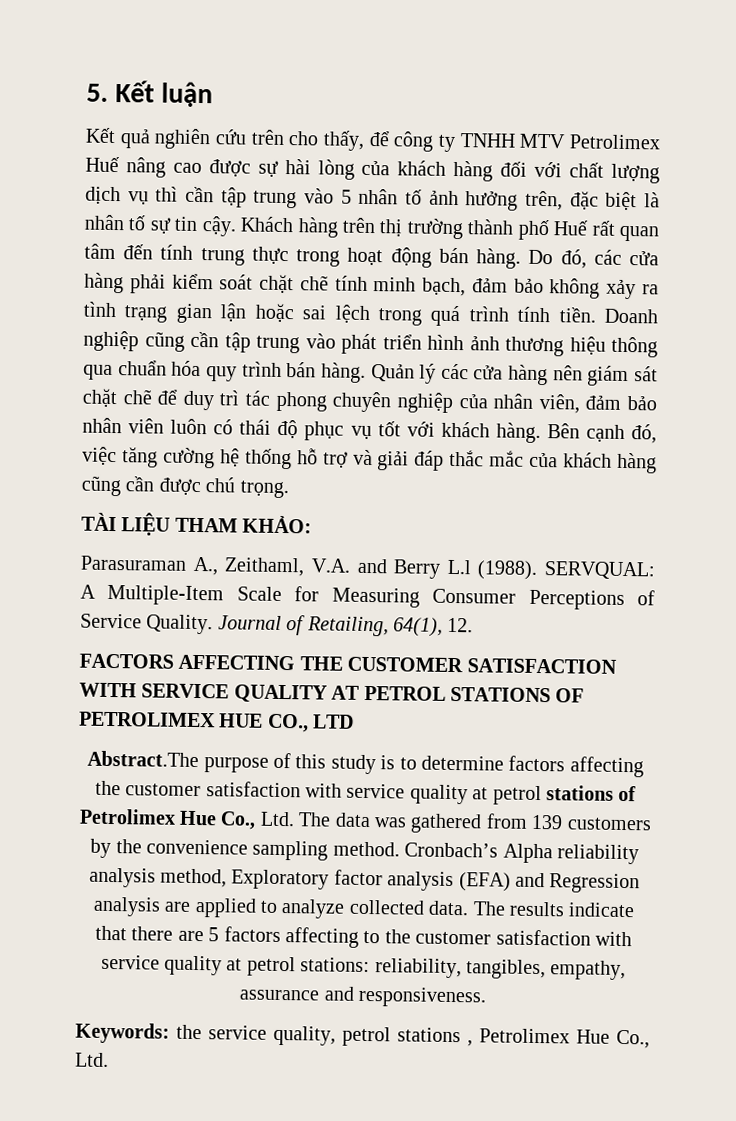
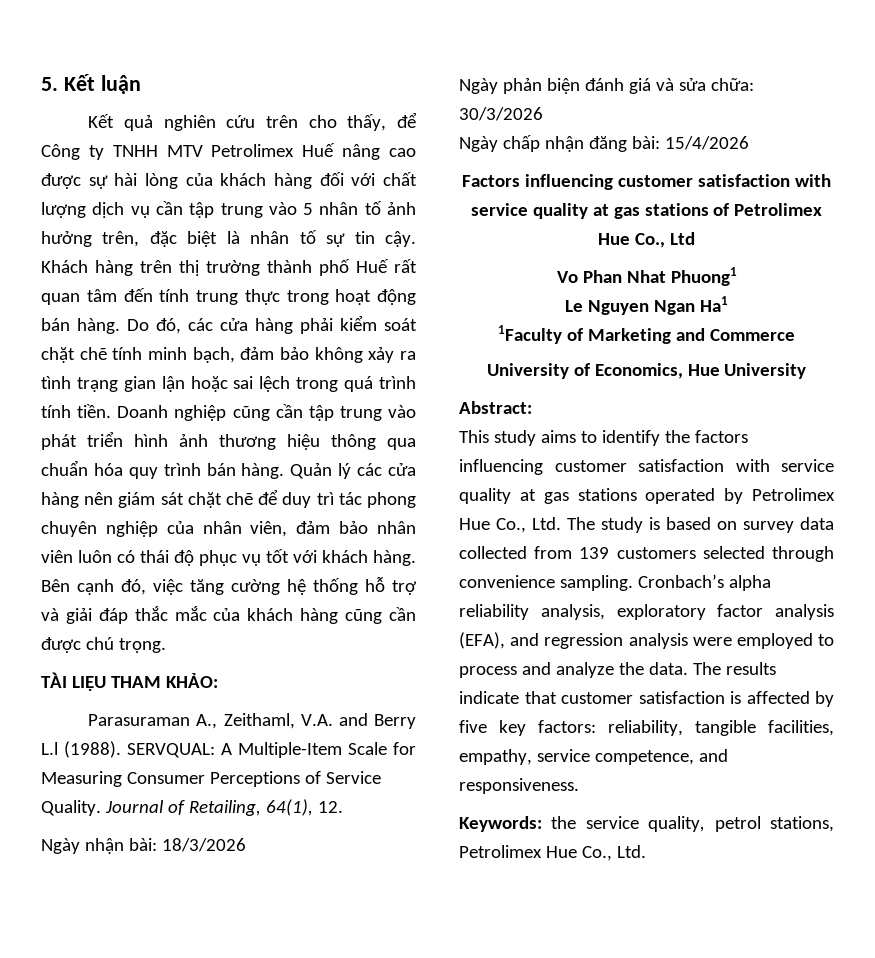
- Kết quả nghiên cứu trên cho thấy, để công ty TNHH MTV Petrolimex Huế nâng cao được sự hài lòng của khách hàng đối với chất lượng dịch vụ thì cần tập trung vào 5 nhân tố ảnh hưởng trên, đặc biệt là nhân tố sự tin cậy.
+ Kết quả nghiên cứu trên cho thấy, để Công ty TNHH MTV Petrolimex Huế nâng cao được sự hài lòng của khách hàng đối với chất lượng dịch vụ cần tập trung vào 5 nhân tố ảnh hưởng trên, đặc biệt là nhân tố sự tin cậy.
- FACTORS AFFECTING THE CUSTOMER SATISFACTION WITH SERVICE QUALITY AT PETROL STATIONS OF PETROLIMEX HUE CO., LTD
- Abstract.The purpose of this study is to determine factors affecting the customer satisfaction with service quality at petrol stations of Petrolimex Hue Co., Ltd. The data was gathered from 139 customers by the convenience sampling method. Cronbach’s Alpha reliability analysis method, Exploratory factor analysis (EFA) and Regression analysis are applied to analyze collected data. The results indicate that there are 5 factors affecting to the customer satisfaction with service quality at petrol stations: reliability, tangibles, empathy, assurance and responsiveness.
+ Ngày nhận bài: 18/3/2026
+ Ngày phản biện đánh giá và sửa chữa: 30/3/2026
+ Ngày chấp nhận đăng bài: 15/4/2026
+ Factors influencing customer satisfaction with service quality at gas stations of Petrolimex Hue Co., Ltd
+ Vo Phan Nhat Phuong1
+ Le Nguyen Ngan Ha1
+ 1Faculty of Marketing and Commerce
+ University of Economics, Hue University
+ Abstract:
+ This study aims to identify the factors influencing customer satisfaction with service quality at gas stations operated by Petrolimex Hue Co., Ltd. The study is based on survey data collected from 139 customers selected through convenience sampling. Cronbach’s alpha reliability analysis, exploratory factor analysis (EFA), and regression analysis were employed to process and analyze the data. The results indicate that customer satisfaction is affected by five key factors: reliability, tangible facilities, empathy, service competence, and responsiveness.
- Keywords: the service quality, petrol stations , Petrolimex Hue Co., Ltd.
+ Keywords: the service quality, petrol stations, Petrolimex Hue Co., Ltd.

